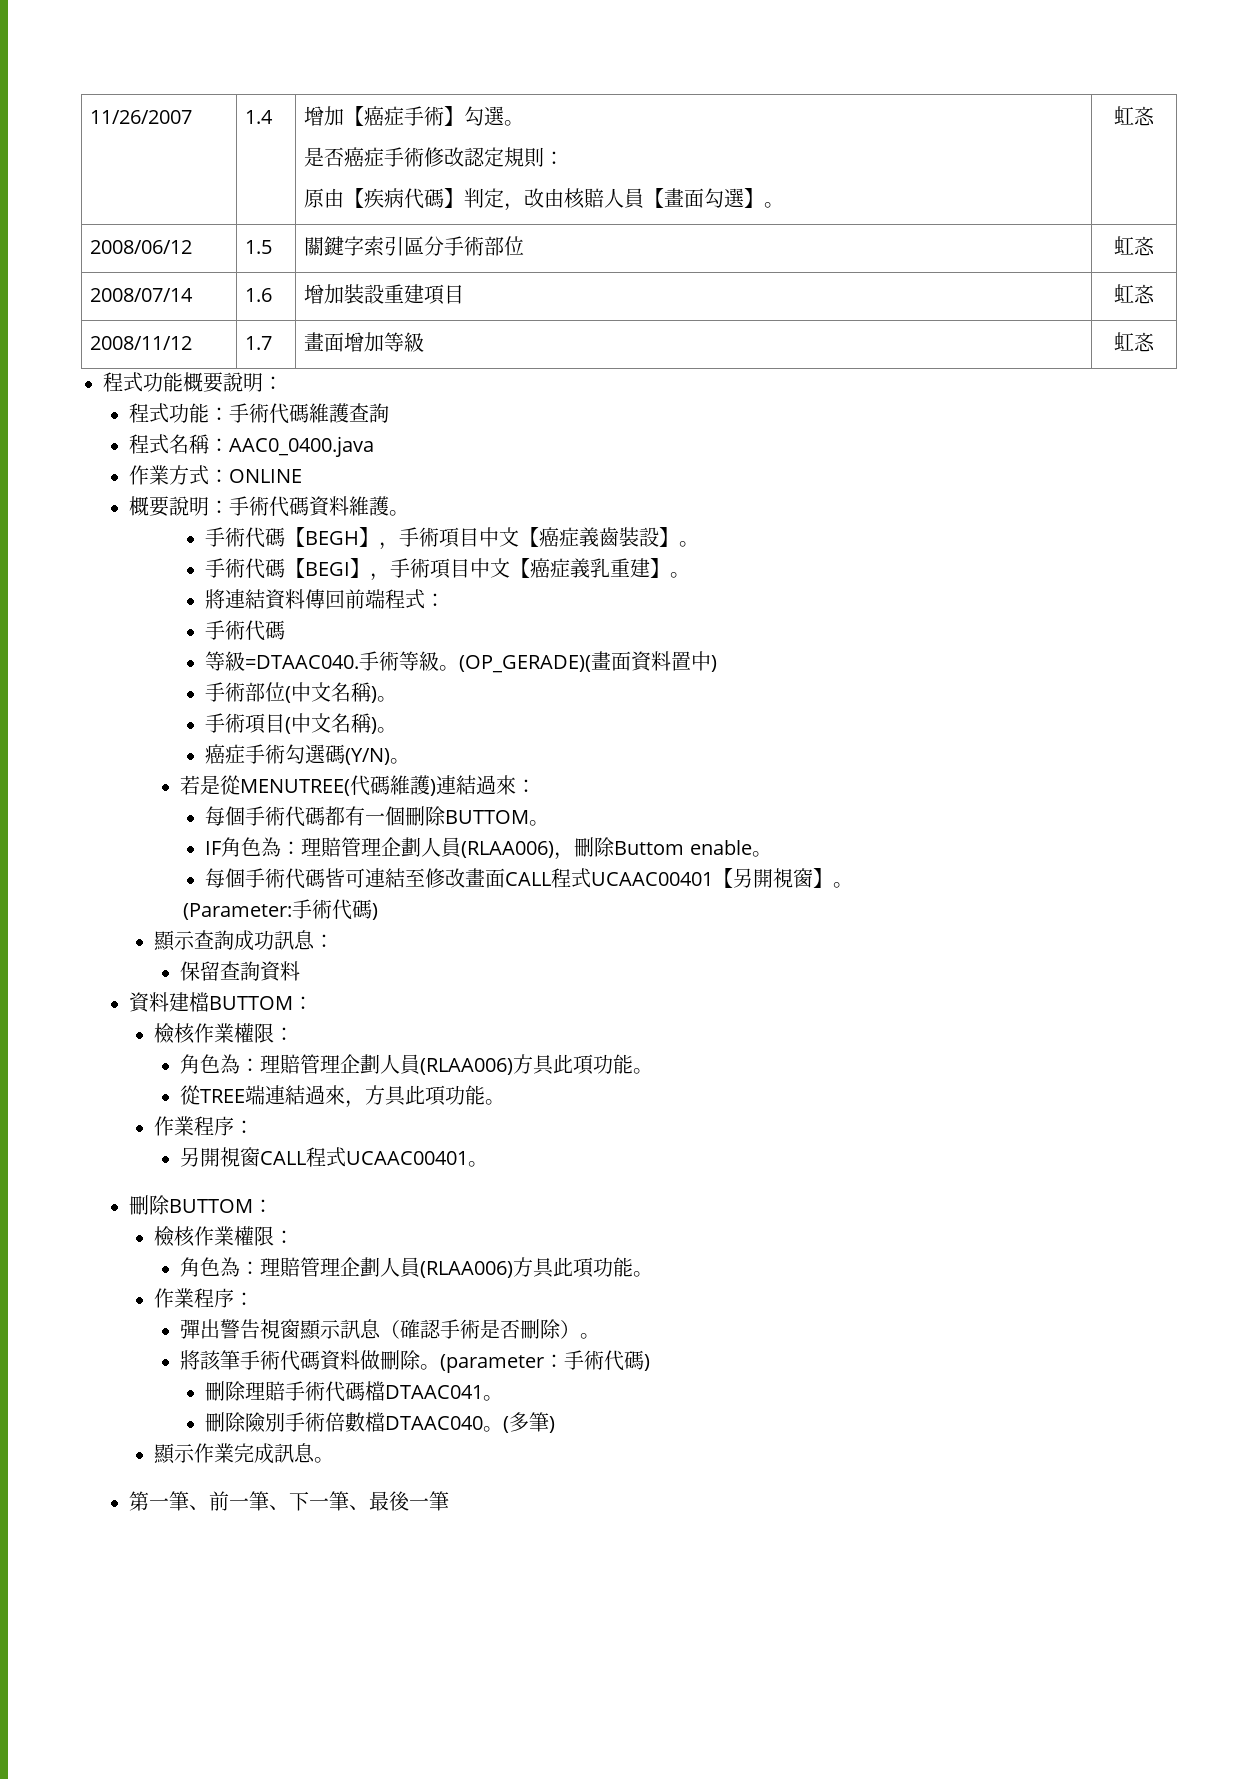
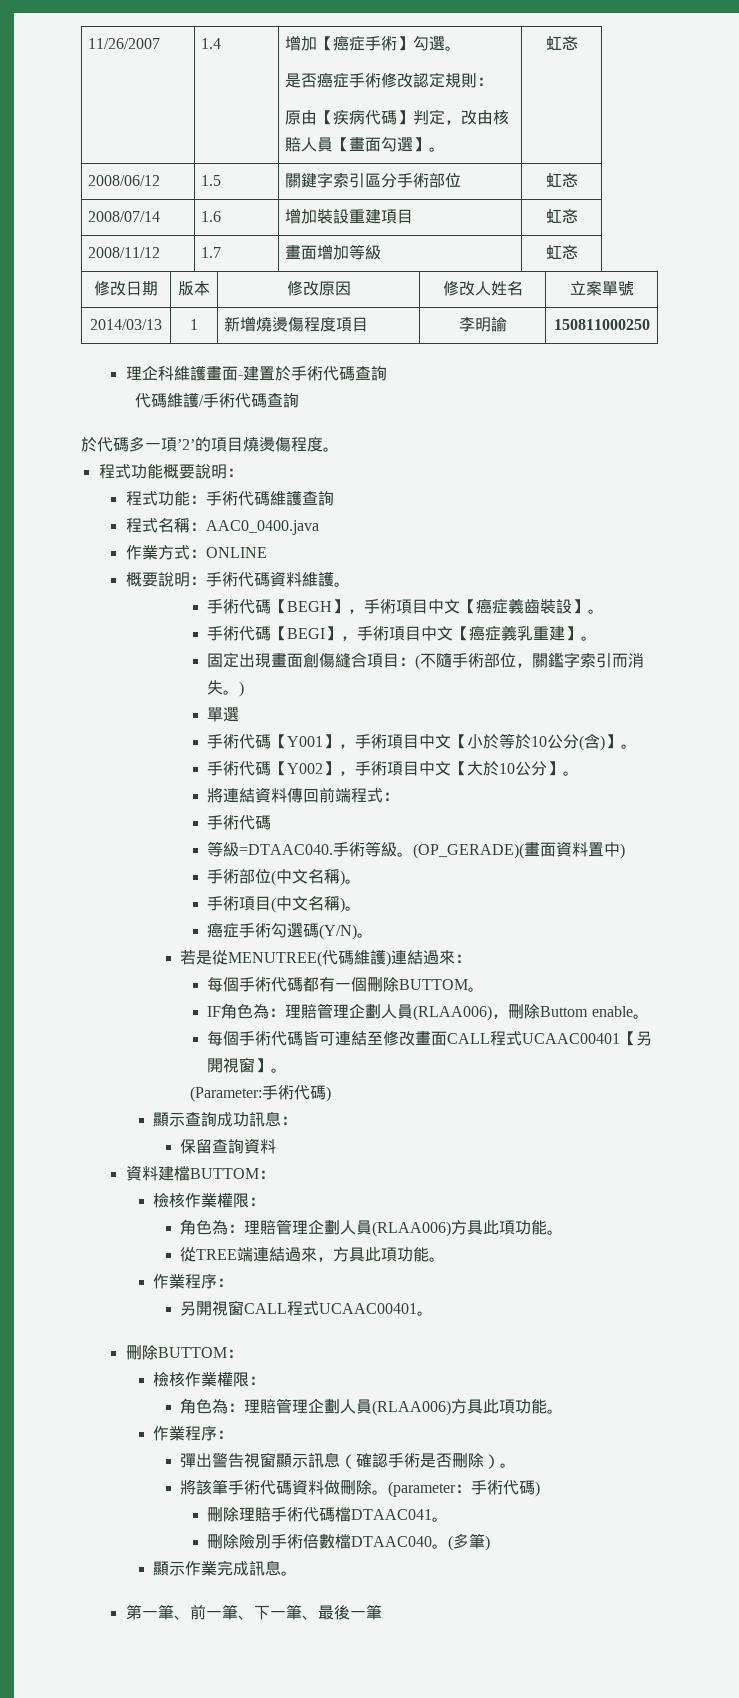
+ 修改日期 | 版本 | 修改原因 | 修改人姓名 | 立案單號
+ 2014/03/13 | 1 | 新增燒燙傷程度項目 | 李明諭 | 150811000250
+ 理企科維護畫面-建置於手術代碼查詢
+ 代碼維護/手術代碼查詢
+ 於代碼多一項’2’的項目燒燙傷程度。
+ 固定出現畫面創傷縫合項目：(不隨手術部位，關鑑字索引而消失。)
+ 單選
+ 手術代碼【Y001】，手術項目中文【小於等於10公分(含)】。
+ 手術代碼【Y002】，手術項目中文【大於10公分】。

